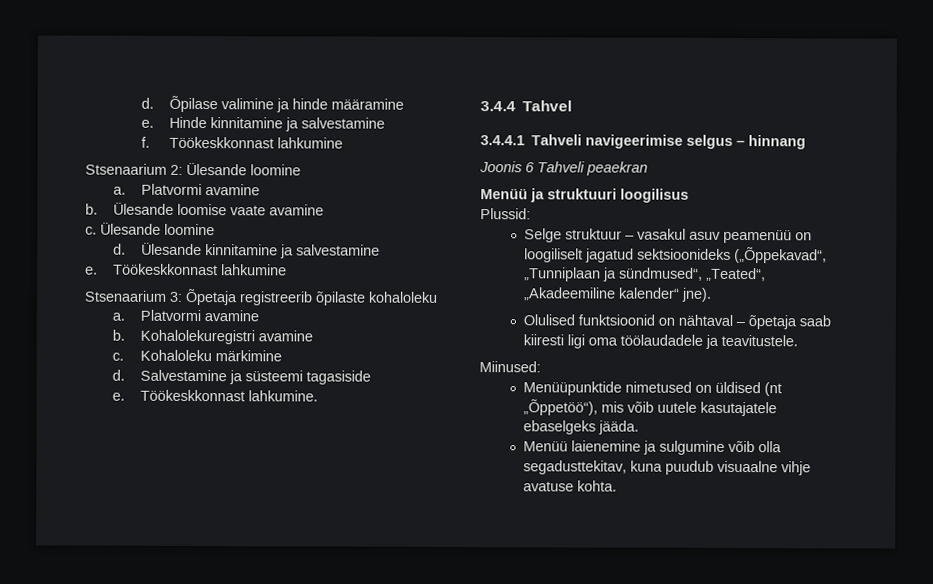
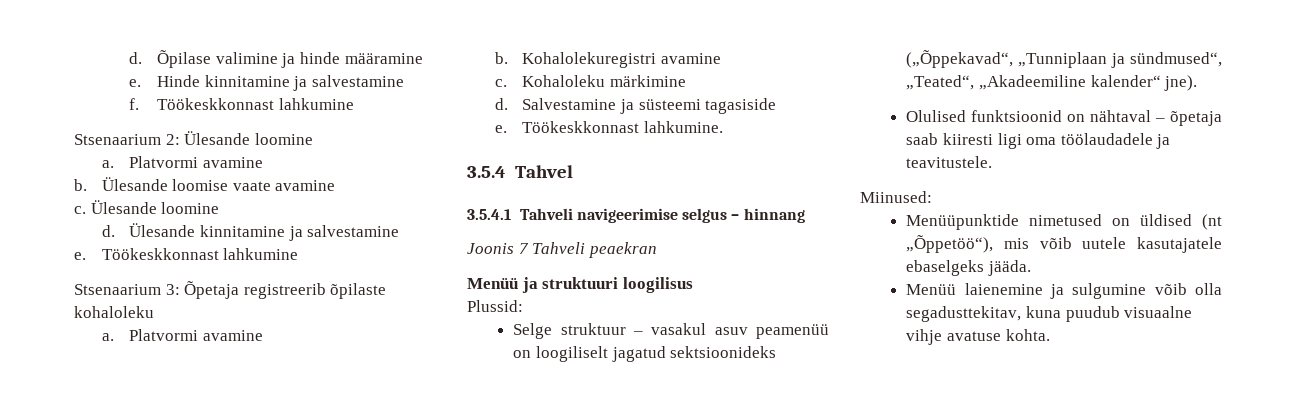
- 3.4.4 Tahvel
+ 3.5.4 Tahvel
- 3.4.4.1 Tahveli navigeerimise selgus – hinnang
+ 3.5.4.1 Tahveli navigeerimise selgus – hinnang
- Joonis 6 Tahveli peaekran
+ Joonis 7 Tahveli peaekran

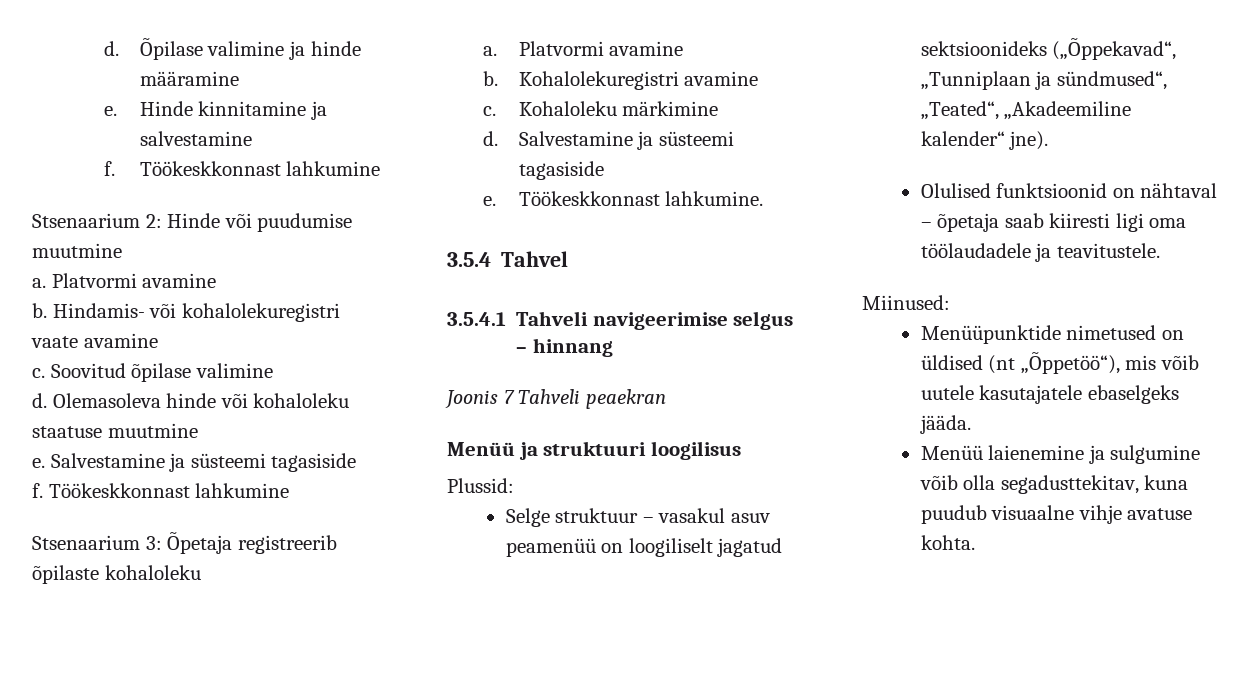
- Stsenaarium 2: Ülesande loomine
+ Stsenaarium 2: Hinde või puudumise muutmine
  a. Platvormi avamine
- b. Ülesande loomise vaate avamine
+ b. Hindamis- või kohalolekuregistri vaate avamine
- c. Ülesande loomine
- d. Ülesande kinnitamine ja salvestamine
- e.
+ c. Soovitud õpilase valimine
+ d. Olemasoleva hinde või kohaloleku staatuse muutmine
+ e. Salvestamine ja süsteemi tagasiside
+ f.

